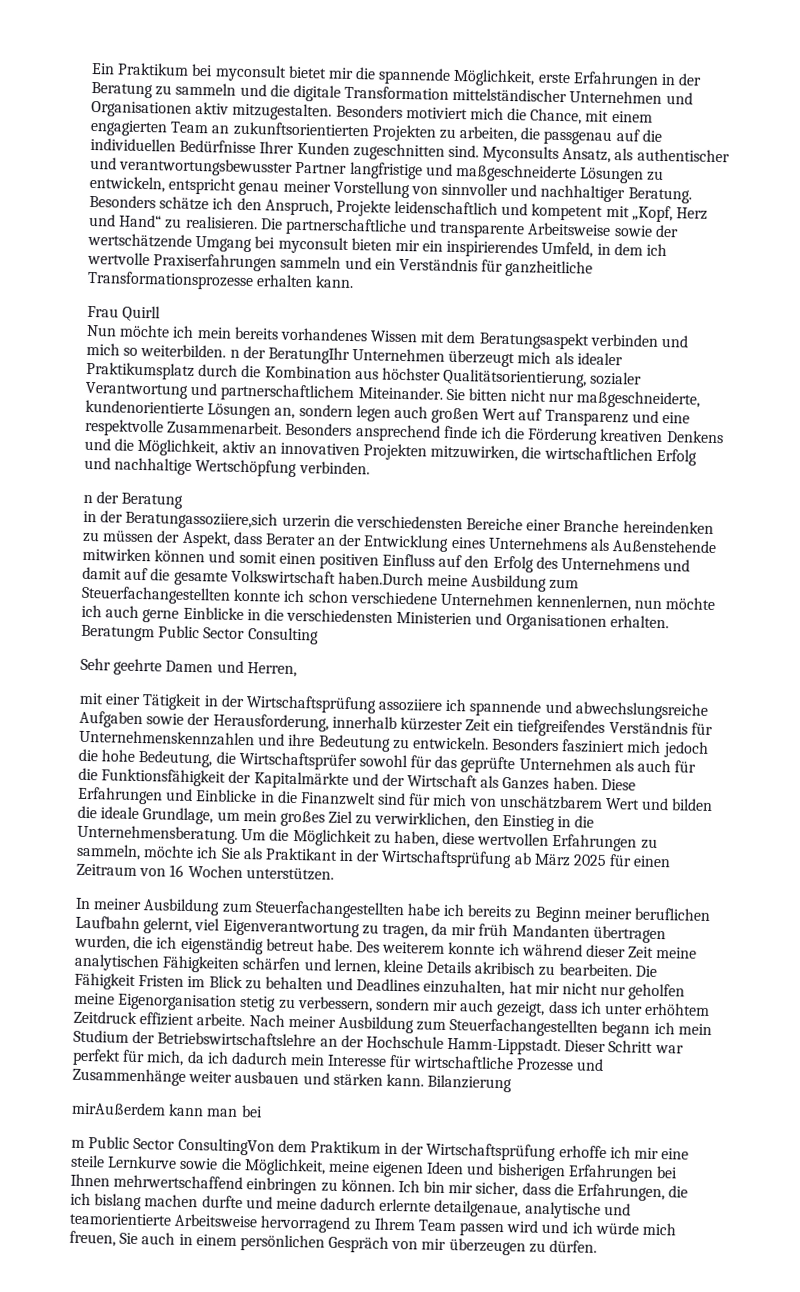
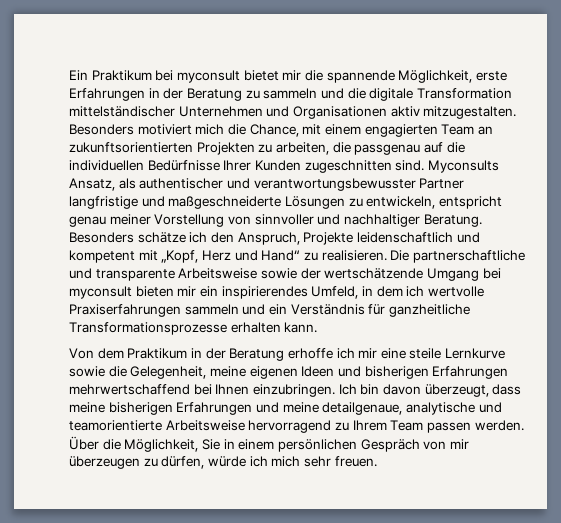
- Frau Quirll
- Nun möchte ich mein bereits vorhandenes Wissen mit dem Beratungsaspekt verbinden und mich so weiterbilden. n der BeratungIhr Unternehmen überzeugt mich als idealer Praktikumsplatz durch die Kombination aus höchster Qualitätsorientierung, sozialer Verantwortung und partnerschaftlichem Miteinander. Sie bitten nicht nur maßgeschneiderte, kundenorientierte Lösungen an, sondern legen auch großen Wert auf Transparenz und eine respektvolle Zusammenarbeit. Besonders ansprechend finde ich die Förderung kreativen Denkens und die Möglichkeit, aktiv an innovativen Projekten mitzuwirken, die wirtschaftlichen Erfolg und nachhaltige Wertschöpfung verbinden.
- n der Beratung
- in der Beratungassoziiere,sich urzerin die verschiedensten Bereiche einer Branche hereindenken zu müssen der Aspekt, dass Berater an der Entwicklung eines Unternehmens als Außenstehende mitwirken können und somit einen positiven Einfluss auf den Erfolg des Unternehmens und damit auf die gesamte Volkswirtschaft haben.Durch meine Ausbildung zum Steuerfachangestellten konnte ich schon verschiedene Unternehmen kennenlernen, nun möchte ich auch gerne Einblicke in die verschiedensten Ministerien und Organisationen erhalten. Beratungm Public Sector Consulting
- Sehr geehrte Damen und Herren,
- mit einer Tätigkeit in der Wirtschaftsprüfung assoziiere ich spannende und abwechslungsreiche Aufgaben sowie der Herausforderung, innerhalb kürzester Zeit ein tiefgreifendes Verständnis für Unternehmenskennzahlen und ihre Bedeutung zu entwickeln. Besonders fasziniert mich jedoch die hohe Bedeutung, die Wirtschaftsprüfer sowohl für das geprüfte Unternehmen als auch für die Funktionsfähigkeit der Kapitalmärkte und der Wirtschaft als Ganzes haben. Diese Erfahrungen und Einblicke in die Finanzwelt sind für mich von unschätzbarem Wert und bilden die ideale Grundlage, um mein großes Ziel zu verwirklichen, den Einstieg in die Unternehmensberatung. Um die Möglichkeit zu haben, diese wertvollen Erfahrungen zu sammeln, möchte ich Sie als Praktikant in der Wirtschaftsprüfung ab März 2025 für einen Zeitraum von 16 Wochen unterstützen.
- In meiner Ausbildung zum Steuerfachangestellten habe ich bereits zu Beginn meiner beruflichen Laufbahn gelernt, viel Eigenverantwortung zu tragen, da mir früh Mandanten übertragen wurden, die ich eigenständig betreut habe. Des weiterem konnte ich während dieser Zeit meine analytischen Fähigkeiten schärfen und lernen, kleine Details akribisch zu bearbeiten. Die Fähigkeit Fristen im Blick zu behalten und Deadlines einzuhalten, hat mir nicht nur geholfen meine Eigenorganisation stetig zu verbessern, sondern mir auch gezeigt, dass ich unter erhöhtem Zeitdruck effizient arbeite. Nach meiner Ausbildung zum Steuerfachangestellten begann ich mein Studium der Betriebswirtschaftslehre an der Hochschule Hamm-Lippstadt. Dieser Schritt war perfekt für mich, da ich dadurch mein Interesse für wirtschaftliche Prozesse und Zusammenhänge weiter ausbauen und stärken kann. Bilanzierung
- mirAußerdem kann man bei
- m Public Sector ConsultingVon dem Praktikum in der Wirtschaftsprüfung erhoffe ich mir eine steile Lernkurve sowie die Möglichkeit, meine eigenen Ideen und bisherigen Erfahrungen bei Ihnen mehrwertschaffend einbringen zu können. Ich bin mir sicher, dass die Erfahrungen, die ich bislang machen durfte und meine dadurch erlernte detailgenaue, analytische und teamorientierte Arbeitsweise hervorragend zu Ihrem Team passen wird und ich würde mich freuen, Sie auch in einem persönlichen Gespräch von mir überzeugen zu dürfen.
+ Von dem Praktikum in der Beratung erhoffe ich mir eine steile Lernkurve sowie die Gelegenheit, meine eigenen Ideen und bisherigen Erfahrungen mehrwertschaffend bei Ihnen einzubringen. Ich bin davon überzeugt, dass meine bisherigen Erfahrungen und meine detailgenaue, analytische und teamorientierte Arbeitsweise hervorragend zu Ihrem Team passen werden. Über die Möglichkeit, Sie in einem persönlichen Gespräch von mir überzeugen zu dürfen, würde ich mich sehr freuen.

